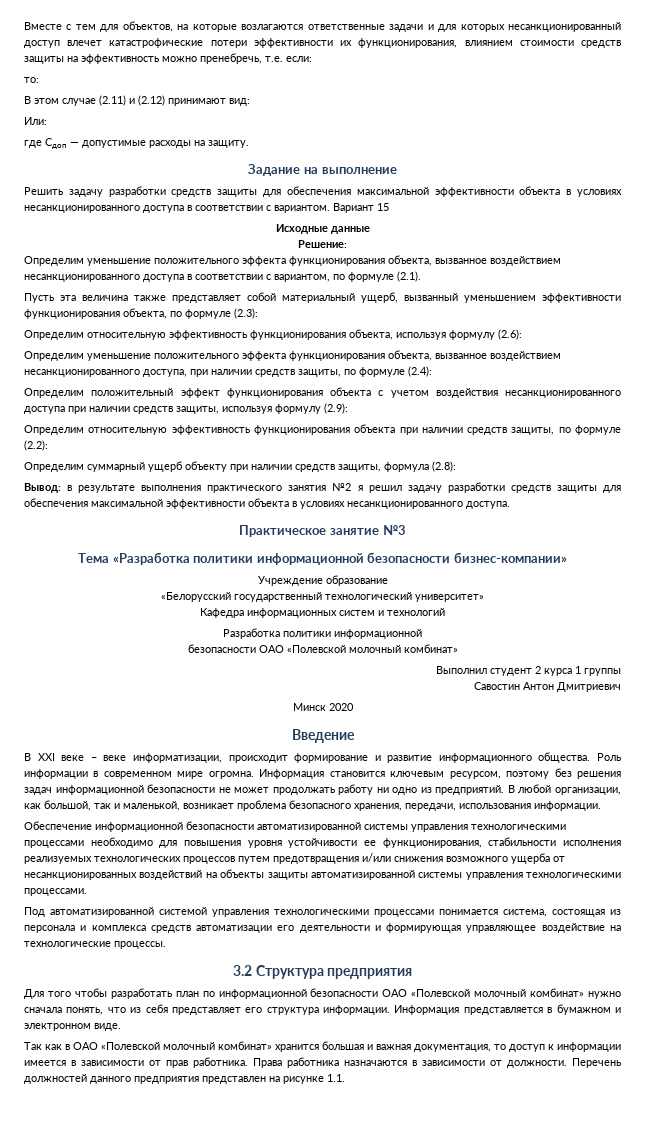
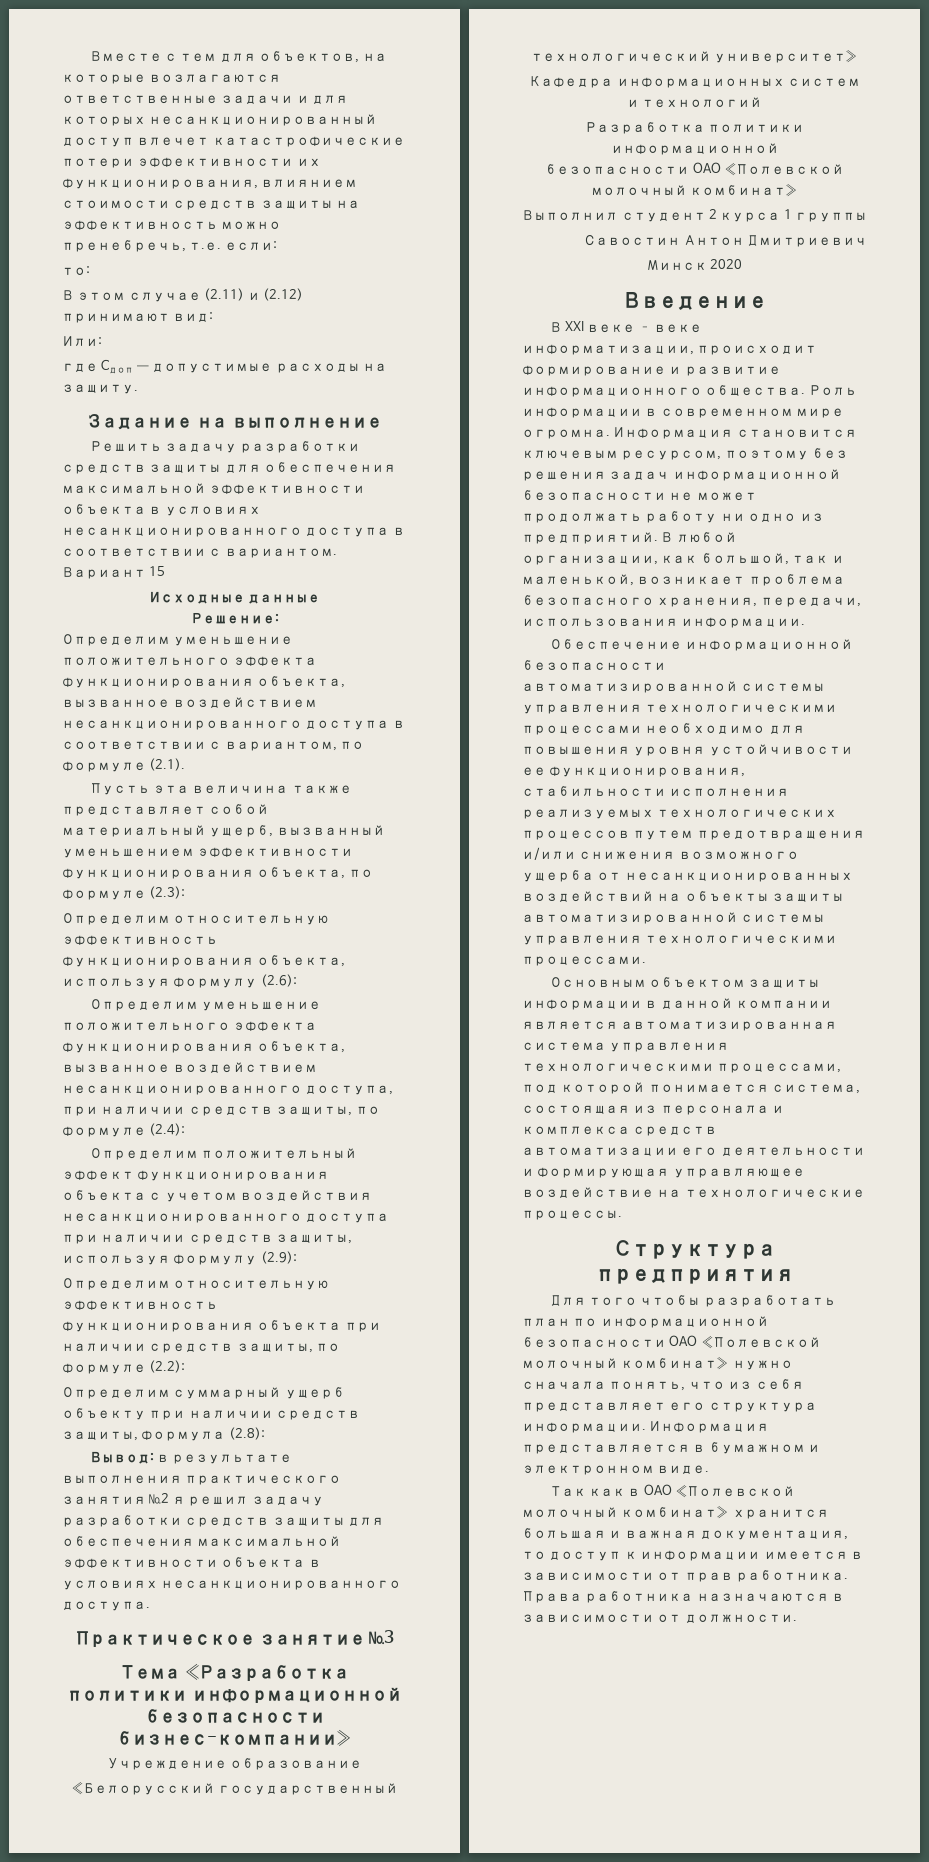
- Под автоматизированной системой управления технологическими процессами понимается система, состоящая из персонала и комплекса средств автоматизации его деятельности и формирующая управляющее воздействие на технологические процессы.
+ Основным объектом защиты информации в данной компании является автоматизированная система управления технологическими процессами, под которой понимается система, состоящая из персонала и комплекса средств автоматизации его деятельности и формирующая управляющее воздействие на технологические процессы.
- 3.2 Структура предприятия
+ Структура предприятия
- Перечень должностей данного предприятия представлен на рисунке 1.1.

